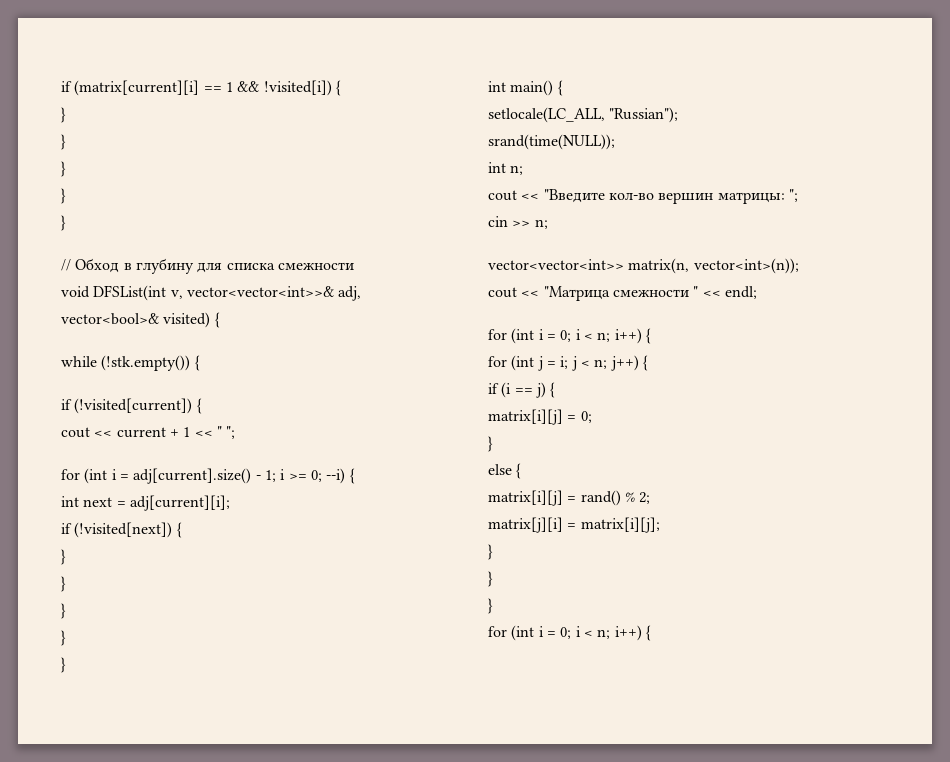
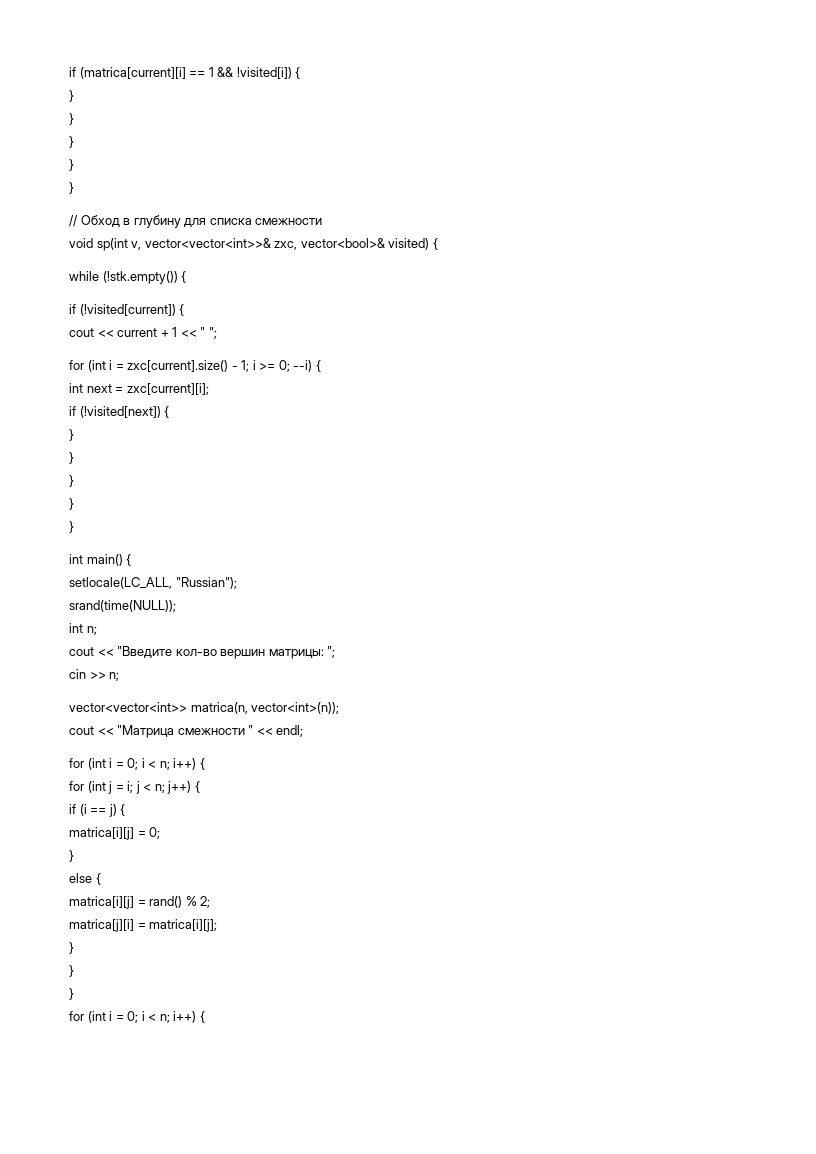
- if (matrix[current][i] == 1 && !visited[i]) {
+ if (matrica[current][i] == 1 && !visited[i]) {
- void DFSList(int v, vector<vector<int>>& adj, vector<bool>& visited) {
+ void sp(int v, vector<vector<int>>& zxc, vector<bool>& visited) {
- for (int i = adj[current].size() - 1; i >= 0; --i) {
+ for (int i = zxc[current].size() - 1; i >= 0; --i) {
- int next = adj[current][i];
+ int next = zxc[current][i];
- vector<vector<int>> matrix(n, vector<int>(n));
+ vector<vector<int>> matrica(n, vector<int>(n));
- matrix[i][j] = 0;
+ matrica[i][j] = 0;
- matrix[i][j] = rand() % 2;
+ matrica[i][j] = rand() % 2;
- matrix[j][i] = matrix[i][j];
+ matrica[j][i] = matrica[i][j];

